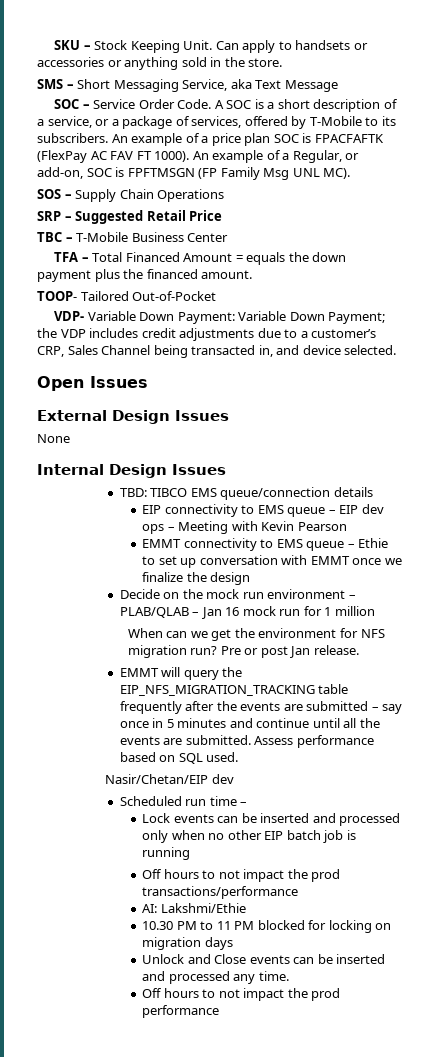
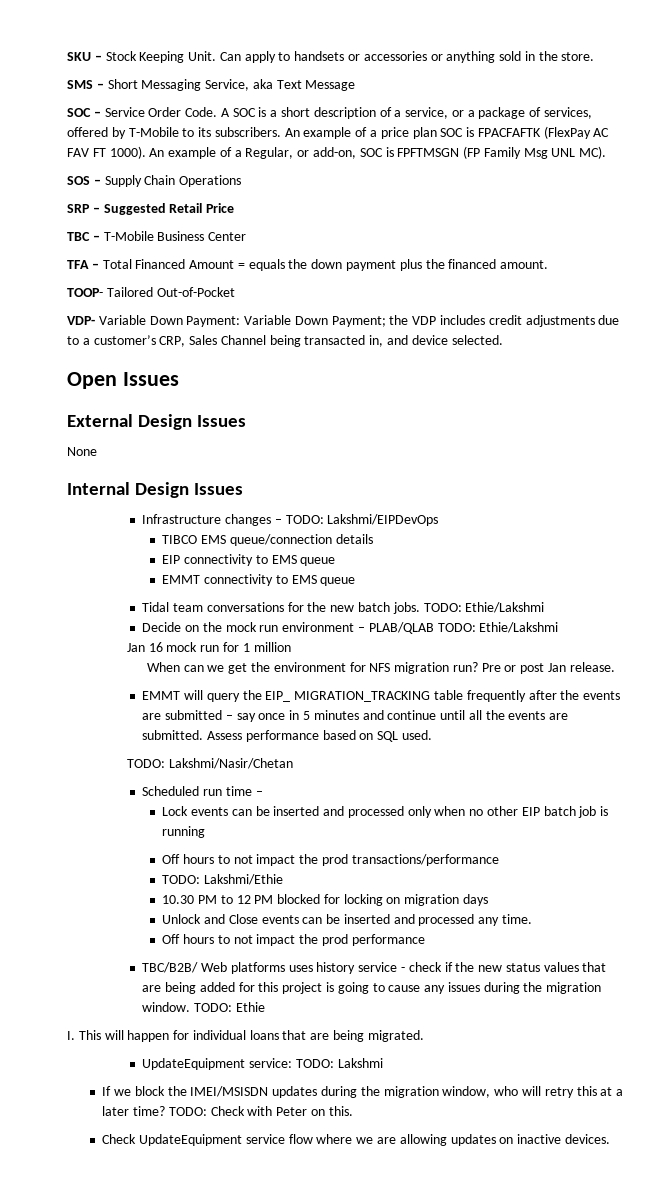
- TBD: TIBCO EMS queue/connection details
+ Infrastructure changes – TODO: Lakshmi/EIPDevOps
+ TIBCO EMS queue/connection details
- EIP connectivity to EMS queue – EIP dev ops – Meeting with Kevin Pearson
+ EIP connectivity to EMS queue
- EMMT connectivity to EMS queue – Ethie to set up conversation with EMMT once we finalize the design
+ EMMT connectivity to EMS queue
+ Tidal team conversations for the new batch jobs. TODO: Ethie/Lakshmi
- Decide on the mock run environment – PLAB/QLAB – Jan 16 mock run for 1 million
+ Decide on the mock run environment – PLAB/QLAB TODO: Ethie/Lakshmi
+ Jan 16 mock run for 1 million
- EMMT will query the EIP_NFS_MIGRATION_TRACKING table frequently after the events are submitted – say once in 5 minutes and continue until all the events are submitted.
+ EMMT will query the EIP_ MIGRATION_TRACKING table frequently after the events are submitted – say once in 5 minutes and continue until all the events are submitted.
- Nasir/Chetan/EIP dev
+ TODO: Lakshmi/Nasir/Chetan
- AI: Lakshmi/Ethie
+ TODO: Lakshmi/Ethie
- 10.30 PM to 11 PM blocked for locking on migration days
+ 10.30 PM to 12 PM blocked for locking on migration days
+ TBC/B2B/ Web platforms uses history service - check if the new status values that are being added for this project is going to cause any issues during the migration window. TODO: Ethie
+ I. This will happen for individual loans that are being migrated.
+ UpdateEquipment service: TODO: Lakshmi
+ If we block the IMEI/MSISDN updates during the migration window, who will retry this at a later time? TODO: Check with Peter on this.
+ Check UpdateEquipment service flow where we are allowing updates on inactive devices.

